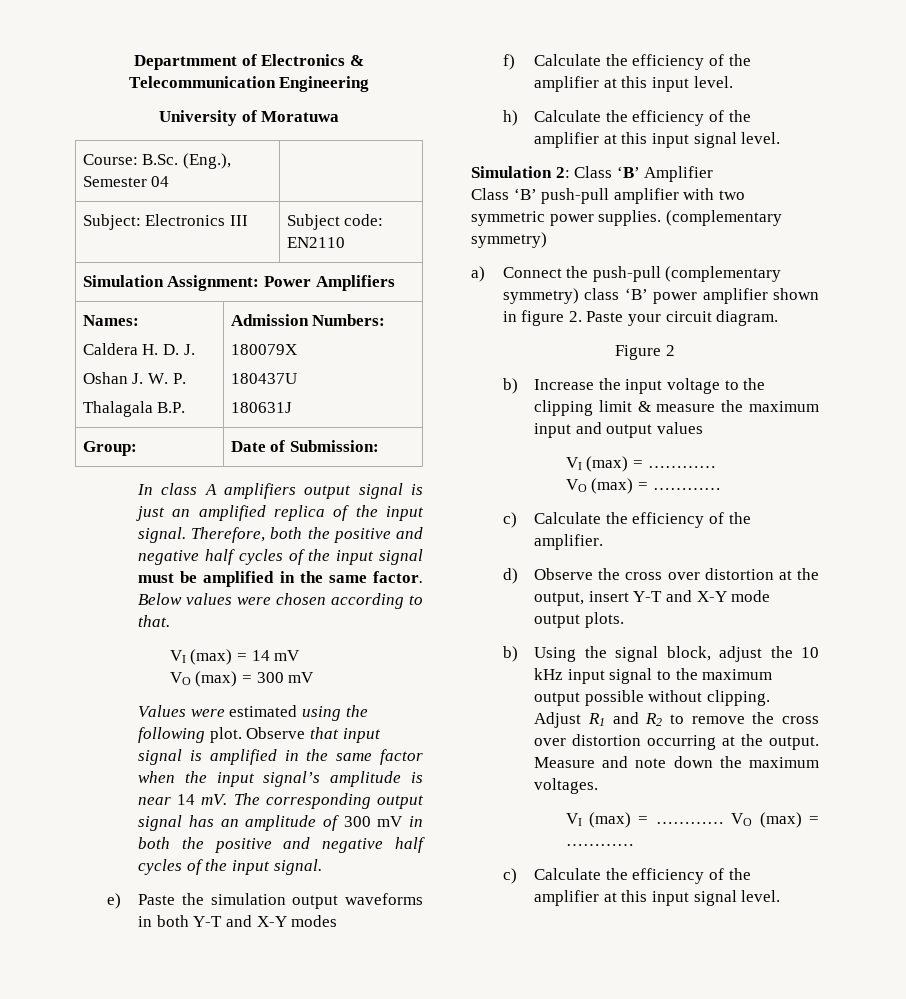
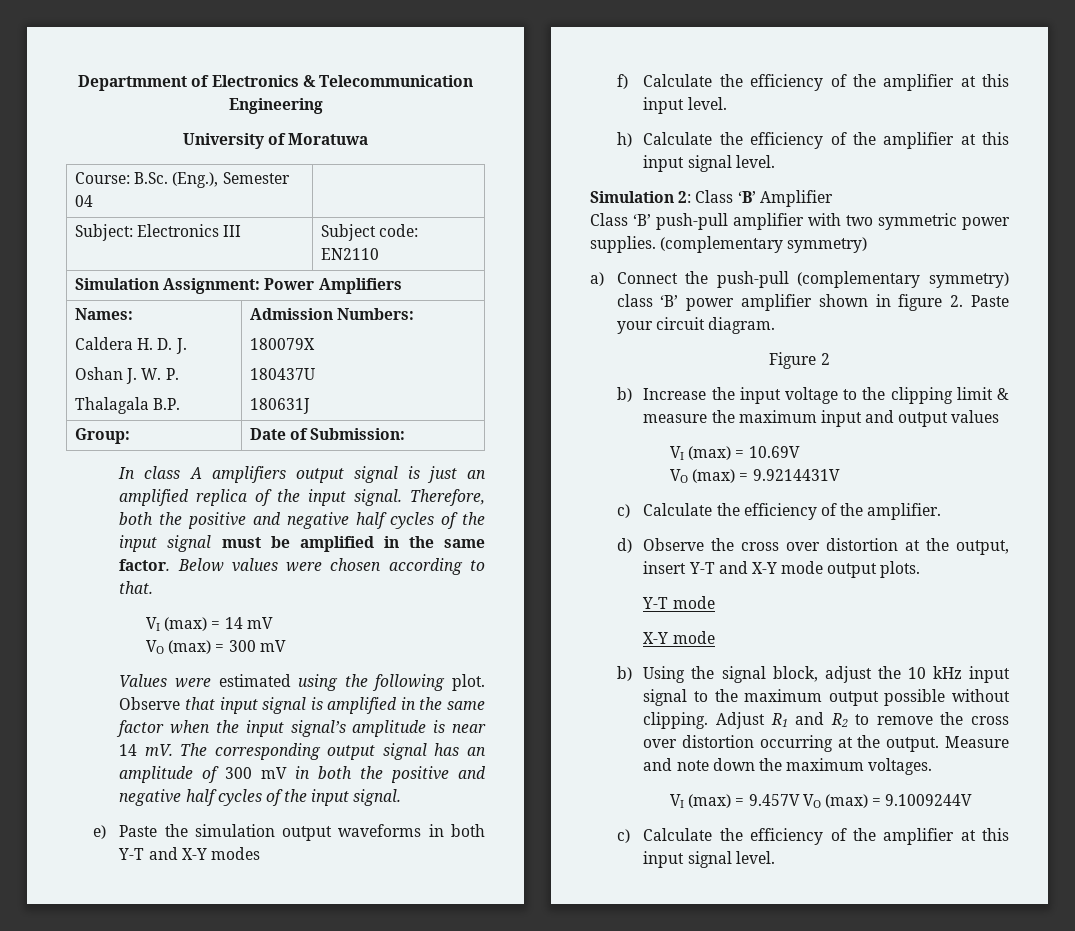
  b) Increase the input voltage to the clipping limit & measure the maximum input and output values
- VI (max) = …………
- VO (max) = …………
+ VI (max) = 10.69V
+ VO (max) = 9.9214431V
+ Y-T mode
+ X-Y mode
- VI (max) = ………… VO (max) = …………
+ VI (max) = 9.457V VO (max) = 9.1009244V

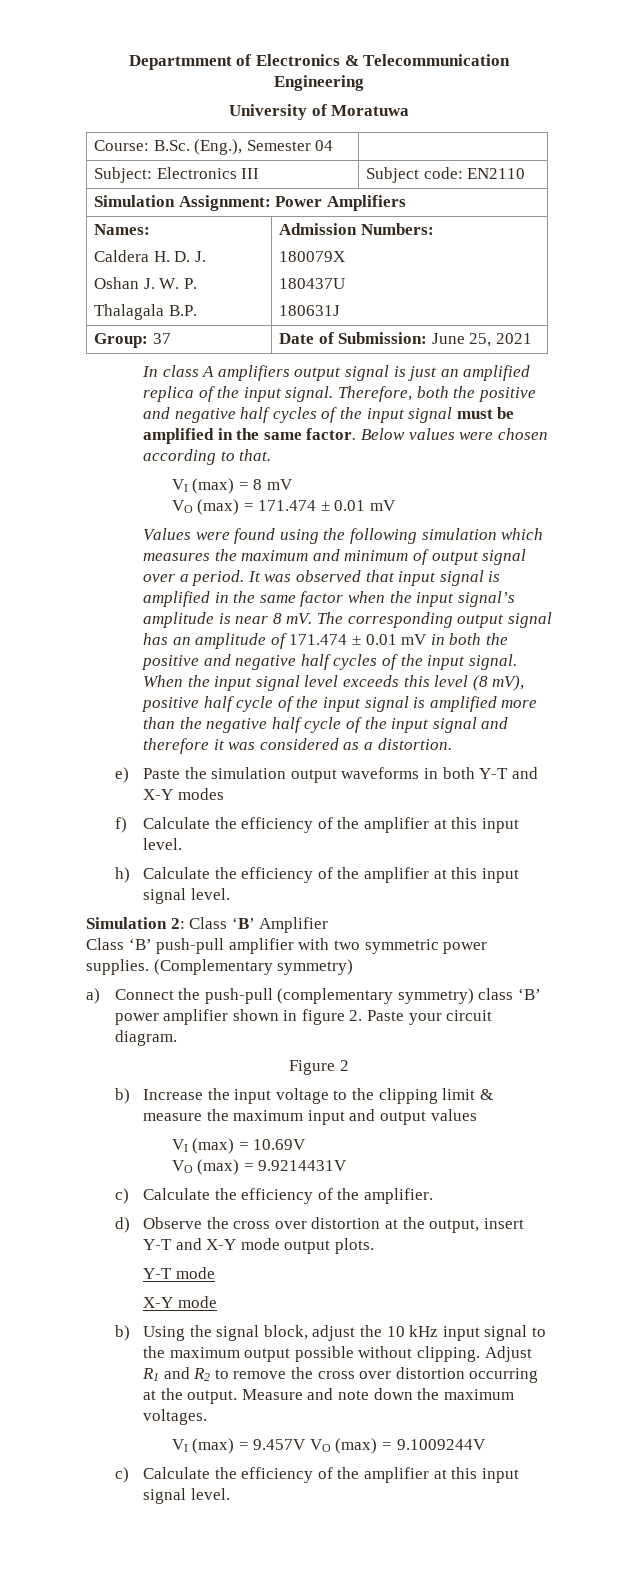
- Group: | Date of Submission:
+ Group: 37 | Date of Submission: June 25, 2021
- VI (max) = 14 mV
+ VI (max) = 8 mV
- VO (max) = 300 mV
+ VO (max) = 171.474 ± 0.01 mV
- Values were estimated using the following plot. Observe that input signal is amplified in the same factor when the input signal’s amplitude is near 14 mV.
+ Values were found using the following simulation which measures the maximum and minimum of output signal over a period. It was observed that input signal is amplified in the same factor when the input signal’s amplitude is near 8 mV.
- The corresponding output signal has an amplitude of 300 mV in both the positive and negative half cycles of the input signal.
+ The corresponding output signal has an amplitude of 171.474 ± 0.01 mV in both the positive and negative half cycles of the input signal. When the input signal level exceeds this level (8 mV), positive half cycle of the input signal is amplified more than the negative half cycle of the input signal and therefore it was considered as a distortion.
- Class ‘B’ push-pull amplifier with two symmetric power supplies. (complementary symmetry)
+ Class ‘B’ push-pull amplifier with two symmetric power supplies. (Complementary symmetry)

